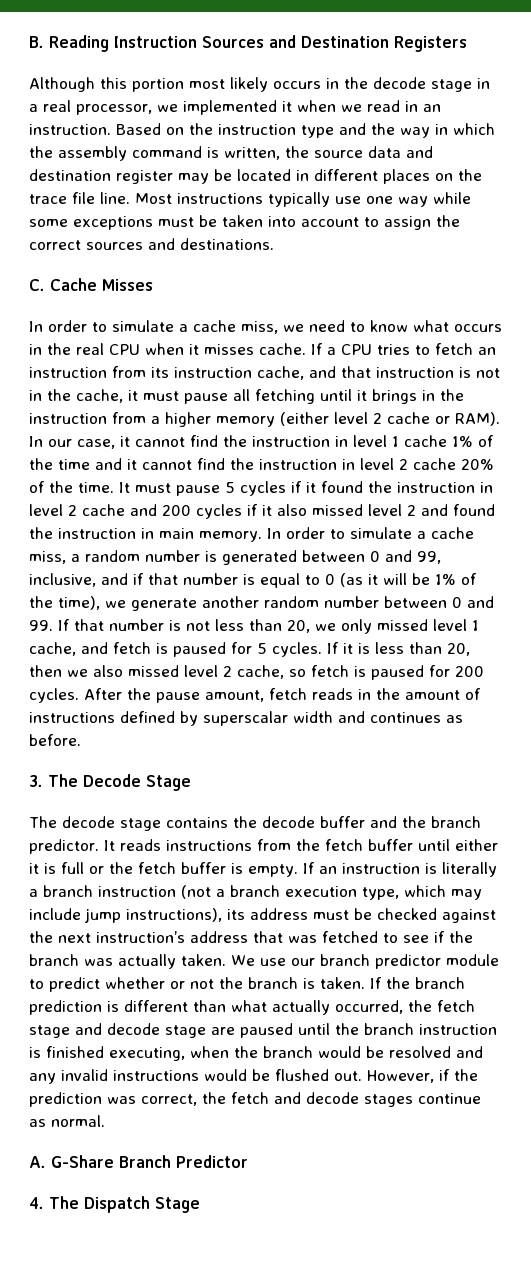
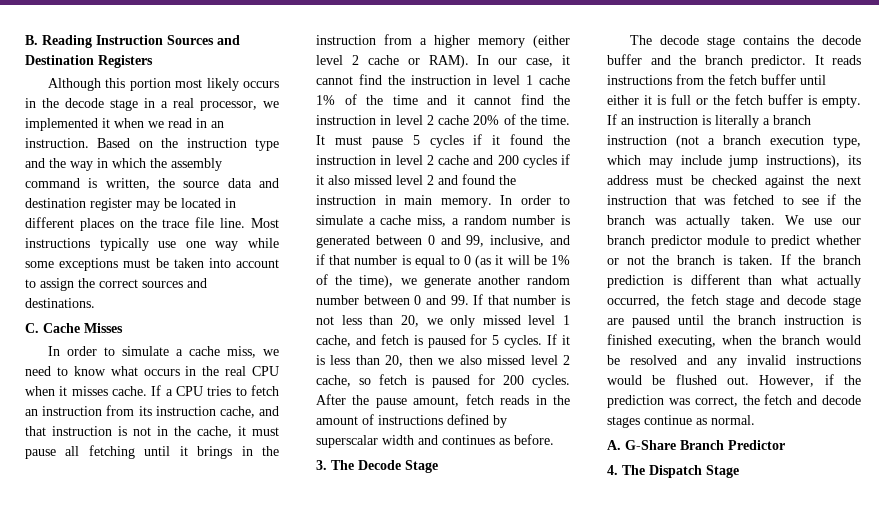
- If an instruction is literally a branch instruction (not a branch execution type, which may include jump instructions), its address must be checked against the next instruction’s address that was fetched to see if the branch was actually taken.
+ If an instruction is literally a branch instruction (not a branch execution type, which may include jump instructions), its address must be checked against the next instruction that was fetched to see if the branch was actually taken.

